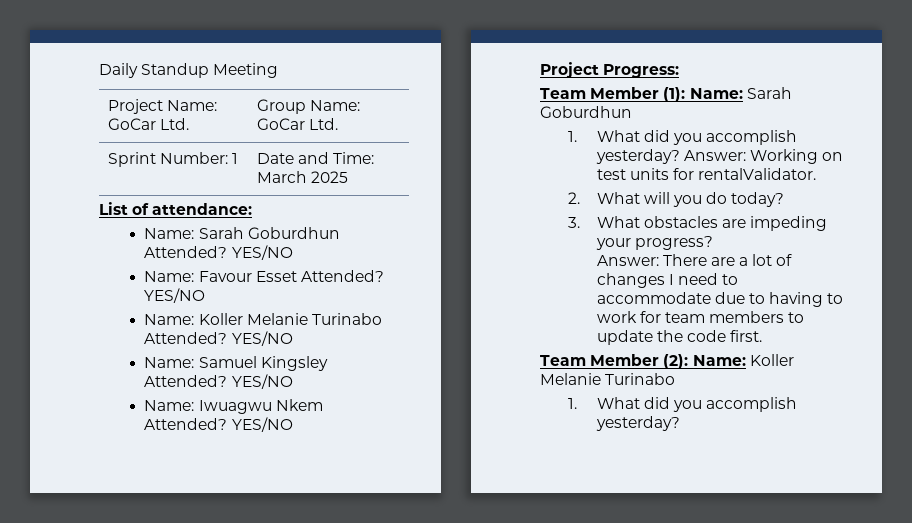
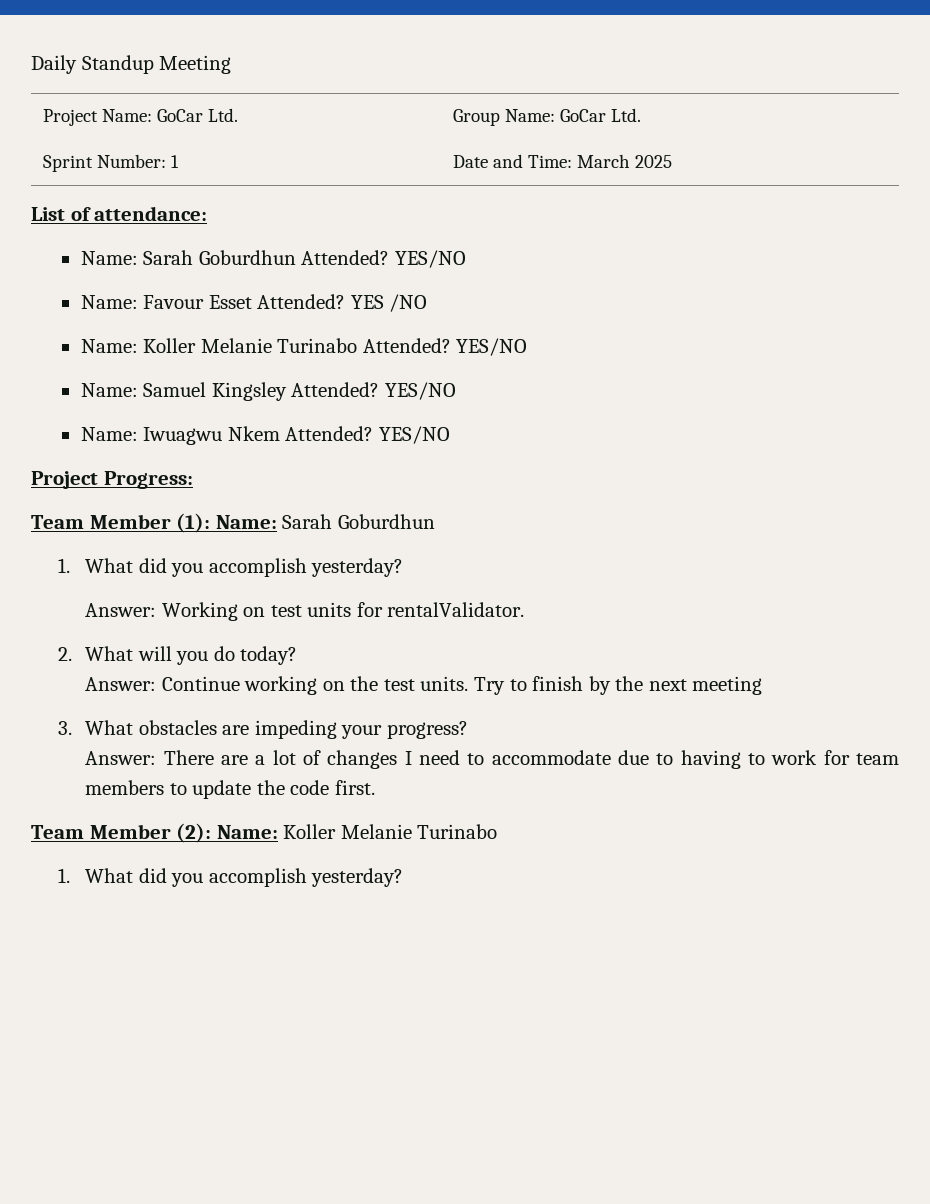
- Name: Favour Esset Attended? YES/NO
+ Name: Favour Esset Attended? YES /NO
  Team Member (1): Name: Sarah Goburdhun
- 1. What did you accomplish yesterday? Answer: Working on test units for rentalValidator.
+ 1. What did you accomplish yesterday?
+ Answer: Working on test units for rentalValidator.
+ Answer: Continue working on the test units. Try to finish by the next meeting

